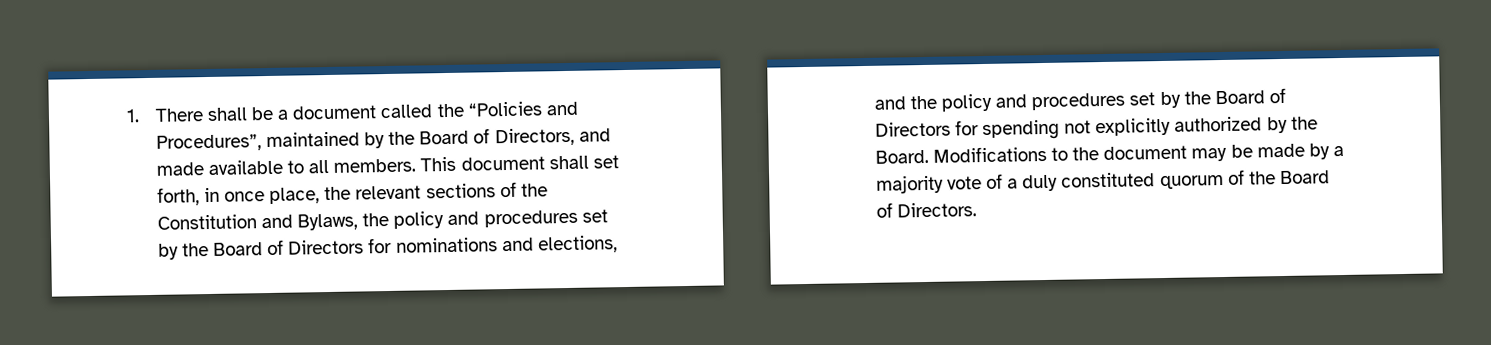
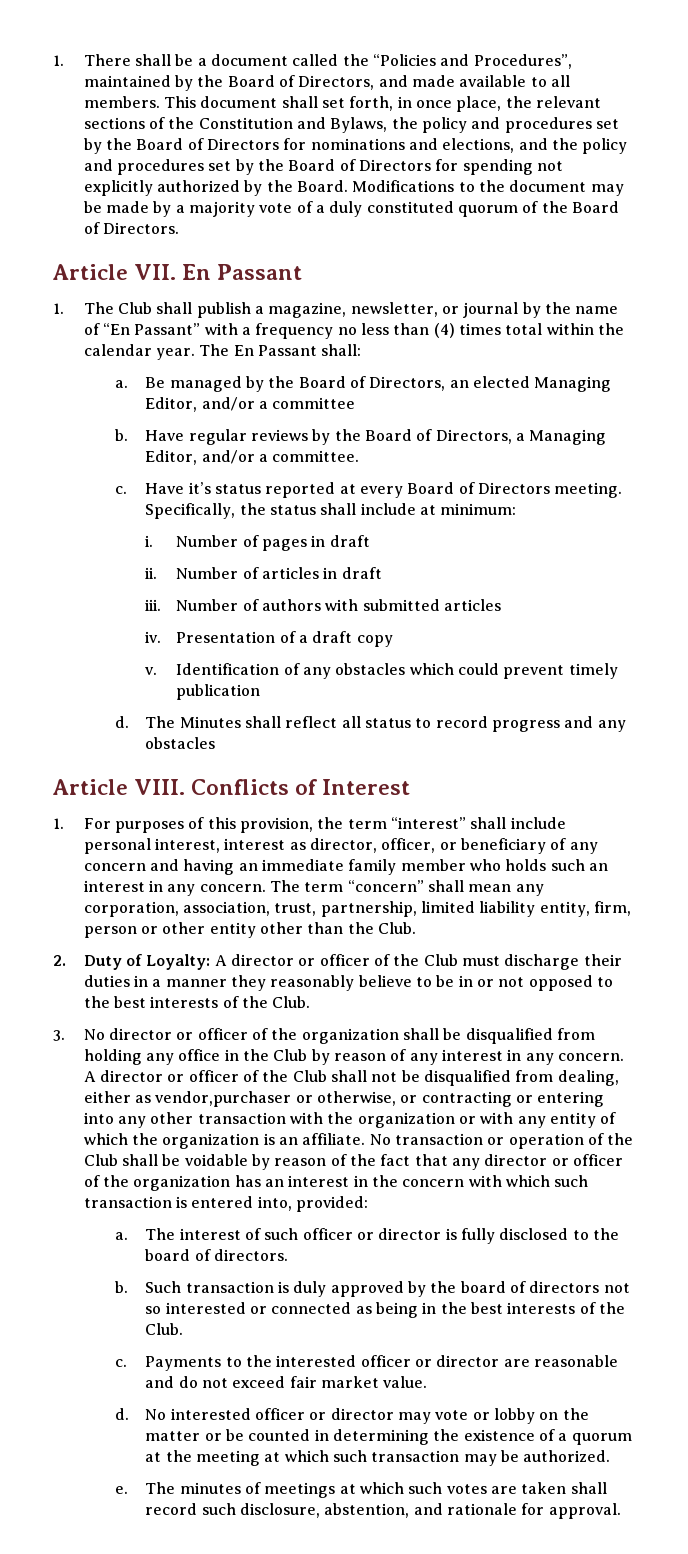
+ Article VII. En Passant
+ 1. The Club shall publish a magazine, newsletter, or journal by the name of “En Passant” with a frequency no less than (4) times total within the calendar year. The En Passant shall:
+ a. Be managed by the Board of Directors, an elected Managing Editor, and/or a committee
+ b. Have regular reviews by the Board of Directors, a Managing Editor, and/or a committee.
+ c. Have it’s status reported at every Board of Directors meeting. Specifically, the status shall include at minimum:
+ i. Number of pages in draft
+ ii. Number of articles in draft
+ iii. Number of authors with submitted articles
+ iv. Presentation of a draft copy
+ v. Identification of any obstacles which could prevent timely publication
+ d. The Minutes shall reflect all status to record progress and any obstacles
+ Article VIII. Conflicts of Interest
+ 1. For purposes of this provision, the term “interest” shall include personal interest, interest as director, officer, or beneficiary of any concern and having an immediate family member who holds such an interest in any concern. The term “concern” shall mean any corporation, association, trust, partnership, limited liability entity, firm, person or other entity other than the Club.
+ 2. Duty of Loyalty: A director or officer of the Club must discharge their duties in a manner they reasonably believe to be in or not opposed to the best interests of the Club.
+ 3. No director or officer of the organization shall be disqualified from holding any office in the Club by reason of any interest in any concern. A director or officer of the Club shall not be disqualified from dealing, either as vendor,purchaser or otherwise, or contracting or entering into any other transaction with the organization or with any entity of which the organization is an affiliate. No transaction or operation of the Club shall be voidable by reason of the fact that any director or officer of the organization has an interest in the concern with which such transaction is entered into, provided:
+ a. The interest of such officer or director is fully disclosed to the board of directors.
+ b. Such transaction is duly approved by the board of directors not so interested or connected as being in the best interests of the Club.
+ c. Payments to the interested officer or director are reasonable and do not exceed fair market value.
+ d. No interested officer or director may vote or lobby on the matter or be counted in determining the existence of a quorum at the meeting at which such transaction may be authorized.
+ e. The minutes of meetings at which such votes are taken shall record such disclosure, abstention, and rationale for approval.

